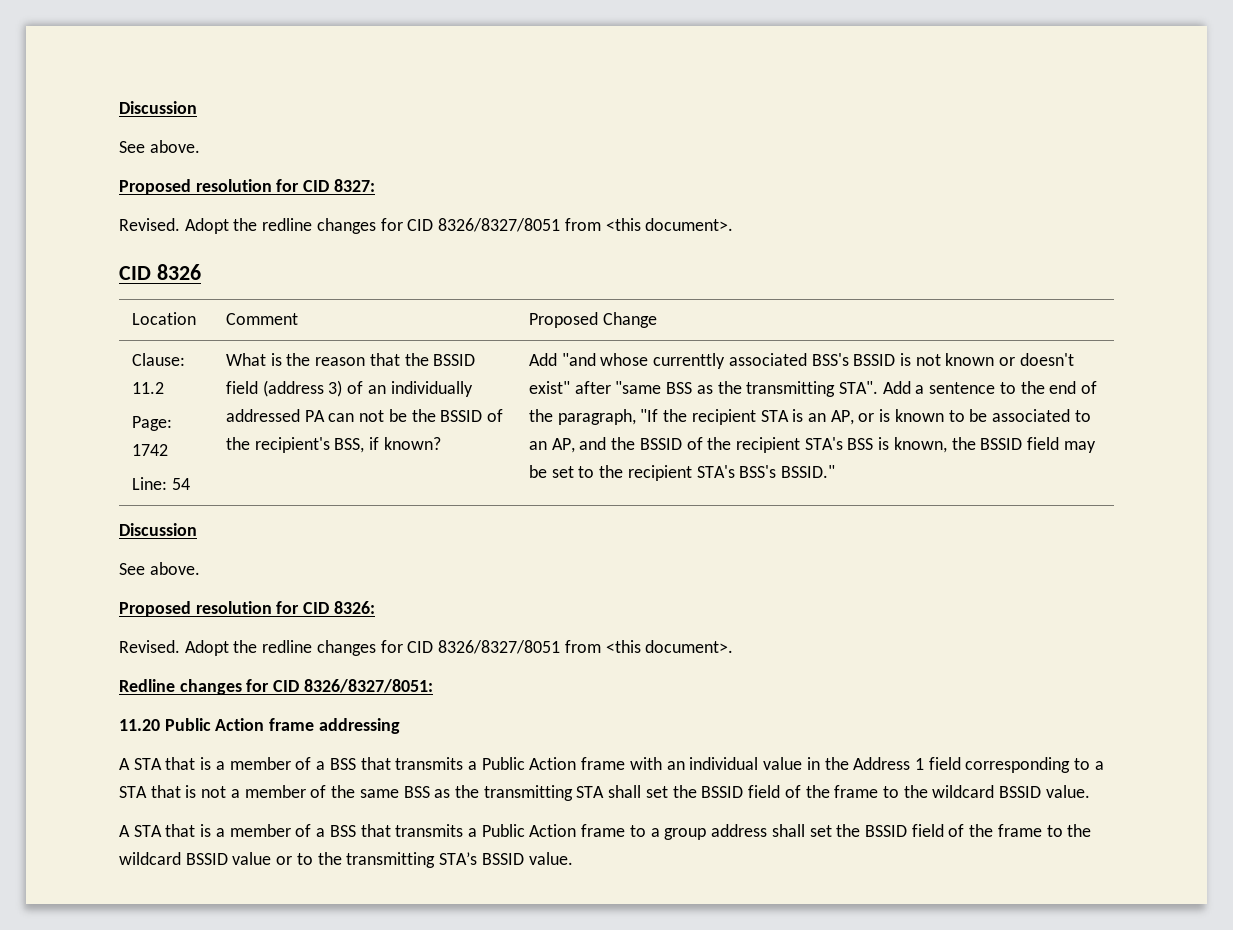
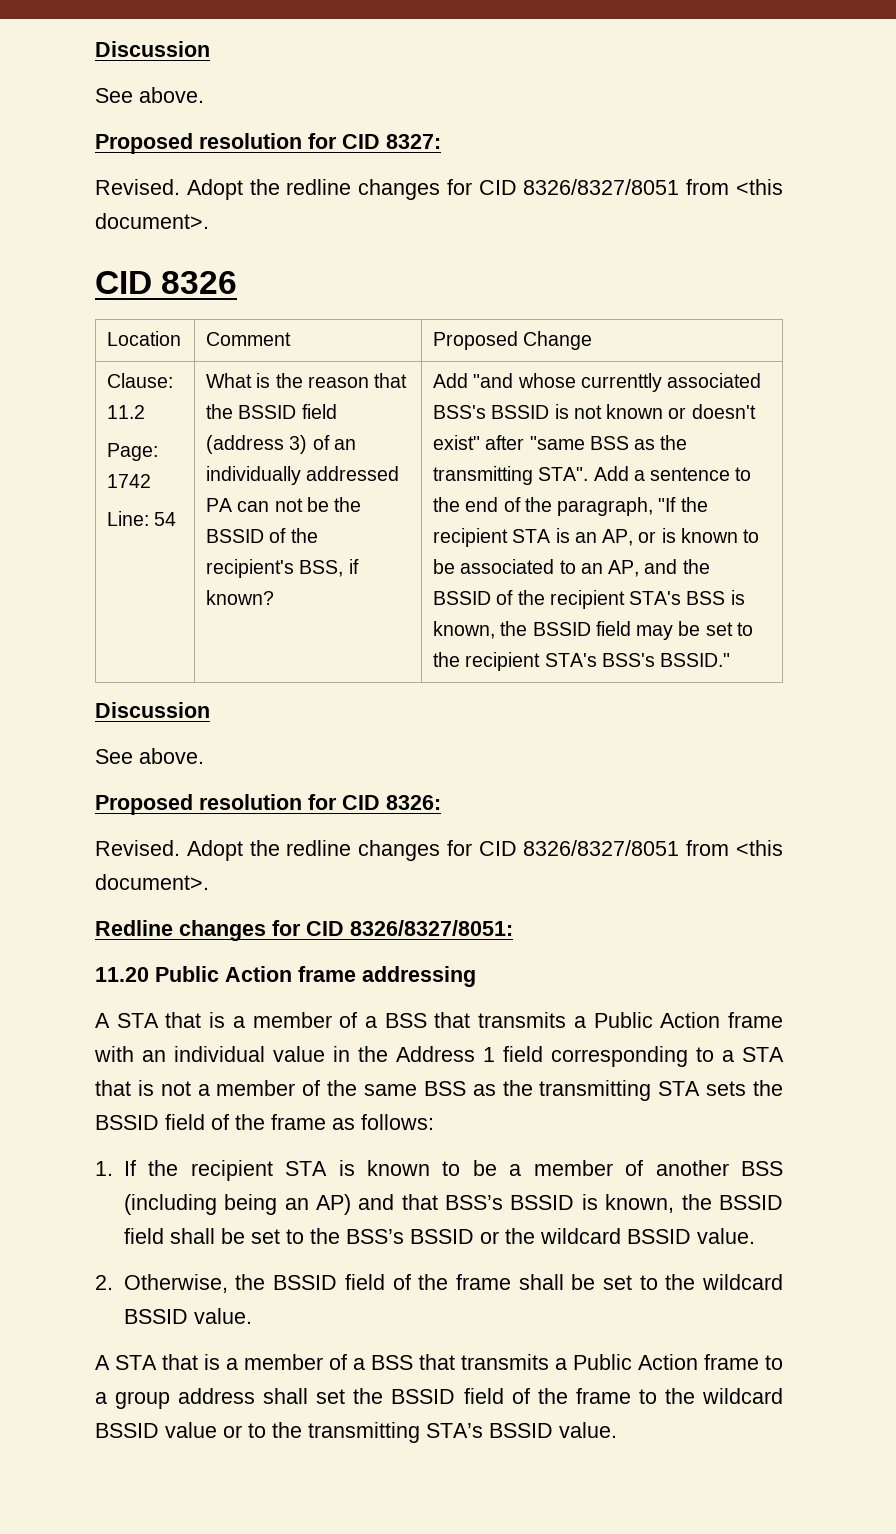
- A STA that is a member of a BSS that transmits a Public Action frame with an individual value in the Address 1 field corresponding to a STA that is not a member of the same BSS as the transmitting STA shall set the BSSID field of the frame to the wildcard BSSID value.
+ A STA that is a member of a BSS that transmits a Public Action frame with an individual value in the Address 1 field corresponding to a STA that is not a member of the same BSS as the transmitting STA sets the BSSID field of the frame as follows:
+ 1. If the recipient STA is known to be a member of another BSS (including being an AP) and that BSS’s BSSID is known, the BSSID field shall be set to the BSS’s BSSID or the wildcard BSSID value.
+ 2. Otherwise, the BSSID field of the frame shall be set to the wildcard BSSID value.

